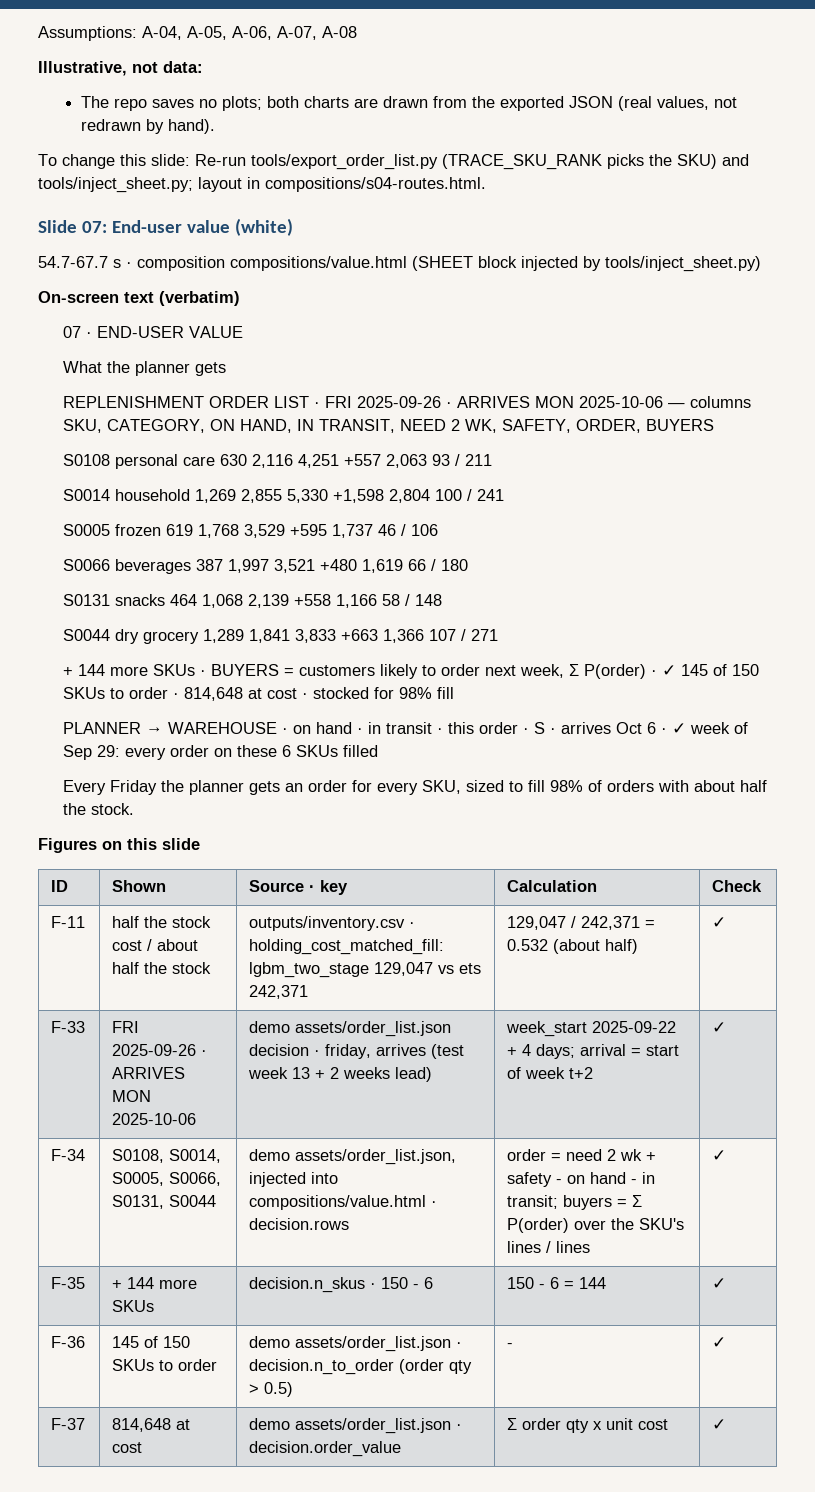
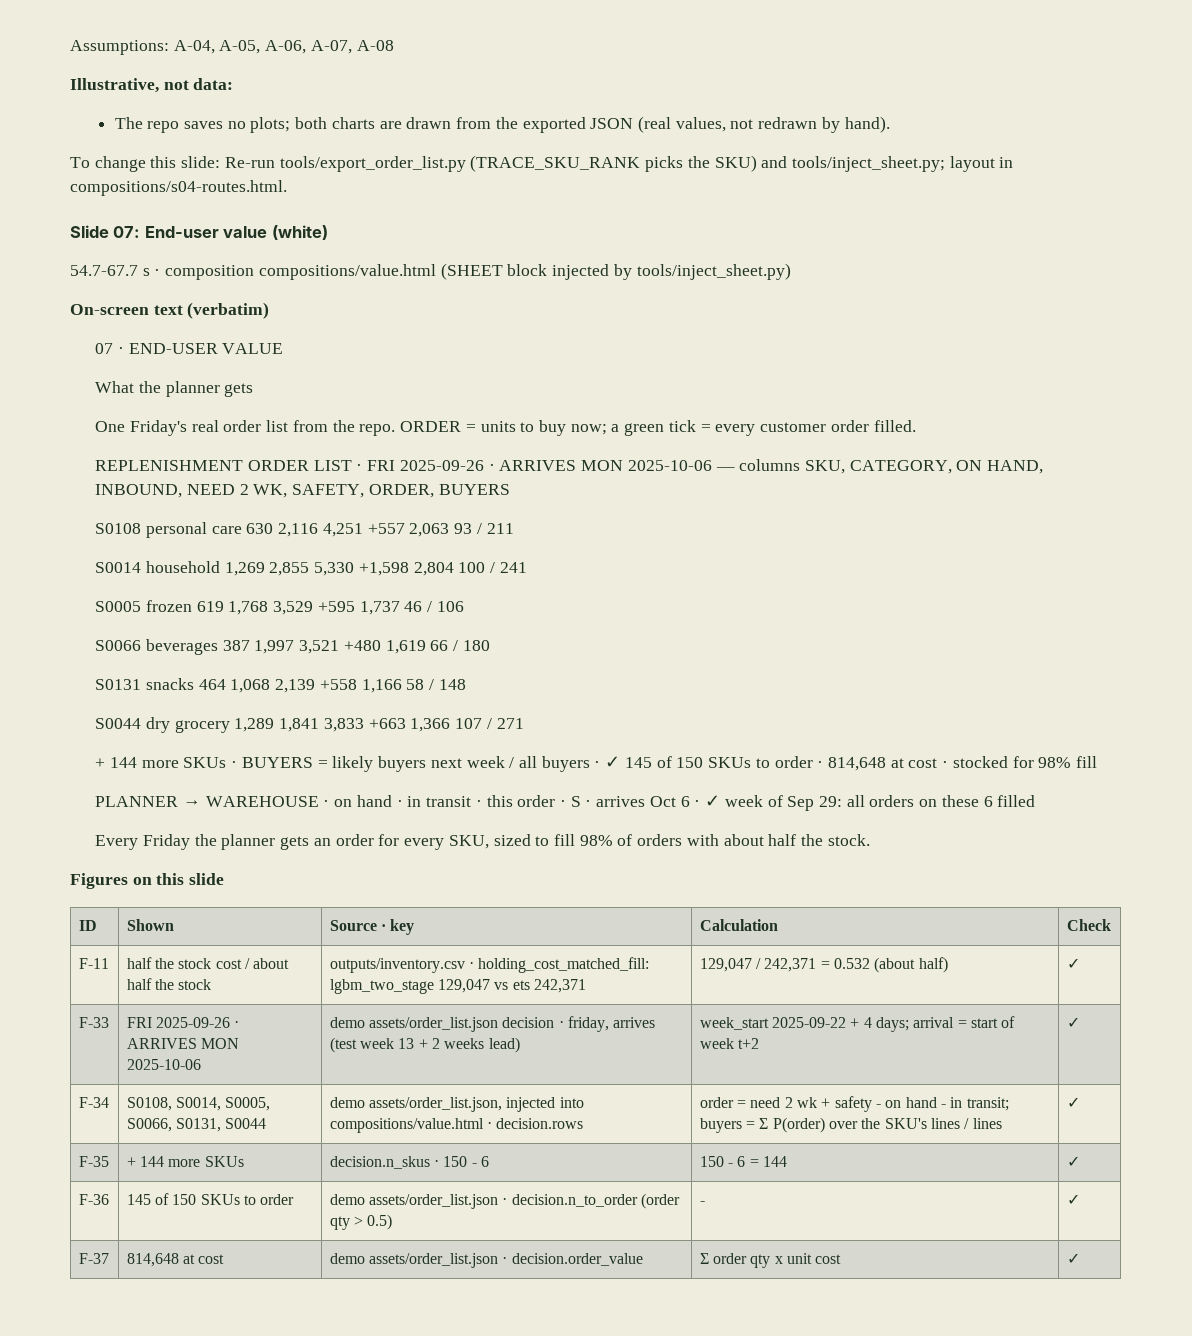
+ One Friday's real order list from the repo. ORDER = units to buy now; a green tick = every customer order filled.
- REPLENISHMENT ORDER LIST · FRI 2025-09-26 · ARRIVES MON 2025-10-06 — columns SKU, CATEGORY, ON HAND, IN TRANSIT, NEED 2 WK, SAFETY, ORDER, BUYERS
+ REPLENISHMENT ORDER LIST · FRI 2025-09-26 · ARRIVES MON 2025-10-06 — columns SKU, CATEGORY, ON HAND, INBOUND, NEED 2 WK, SAFETY, ORDER, BUYERS
- + 144 more SKUs · BUYERS = customers likely to order next week, Σ P(order) · ✓ 145 of 150 SKUs to order · 814,648 at cost · stocked for 98% fill
+ + 144 more SKUs · BUYERS = likely buyers next week / all buyers · ✓ 145 of 150 SKUs to order · 814,648 at cost · stocked for 98% fill
- PLANNER → WAREHOUSE · on hand · in transit · this order · S · arrives Oct 6 · ✓ week of Sep 29: every order on these 6 SKUs filled
+ PLANNER → WAREHOUSE · on hand · in transit · this order · S · arrives Oct 6 · ✓ week of Sep 29: all orders on these 6 filled

